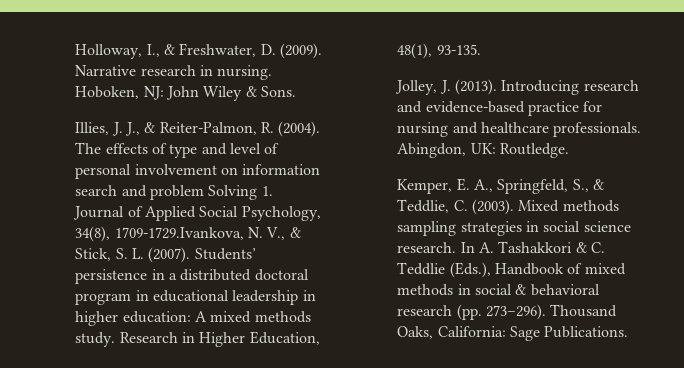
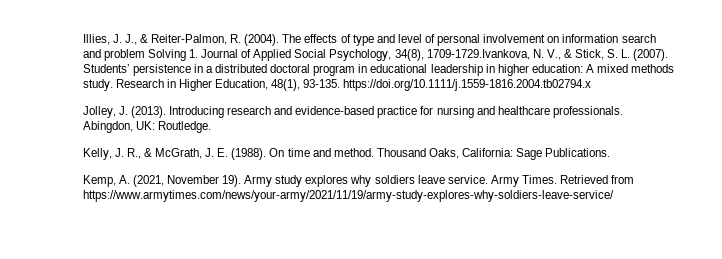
- Holloway, I., & Freshwater, D. (2009). Narrative research in nursing. Hoboken, NJ: John Wiley & Sons.
- Research in Higher Education, 48(1), 93-135.
+ Research in Higher Education, 48(1), 93-135. https://doi.org/10.1111/j.1559-1816.2004.tb02794.x
- Kemper, E. A., Springfeld, S., & Teddlie, C. (2003). Mixed methods sampling strategies in social science research. In A. Tashakkori & C. Teddlie (Eds.), Handbook of mixed methods in social & behavioral research (pp. 273–296).
+ Kelly, J. R., & McGrath, J. E. (1988). On time and method.
+ Kemp, A. (2021, November 19). Army study explores why soldiers leave service. Army Times. Retrieved from https://www.armytimes.com/news/your-army/2021/11/19/army-study-explores-why-soldiers-leave-service/

